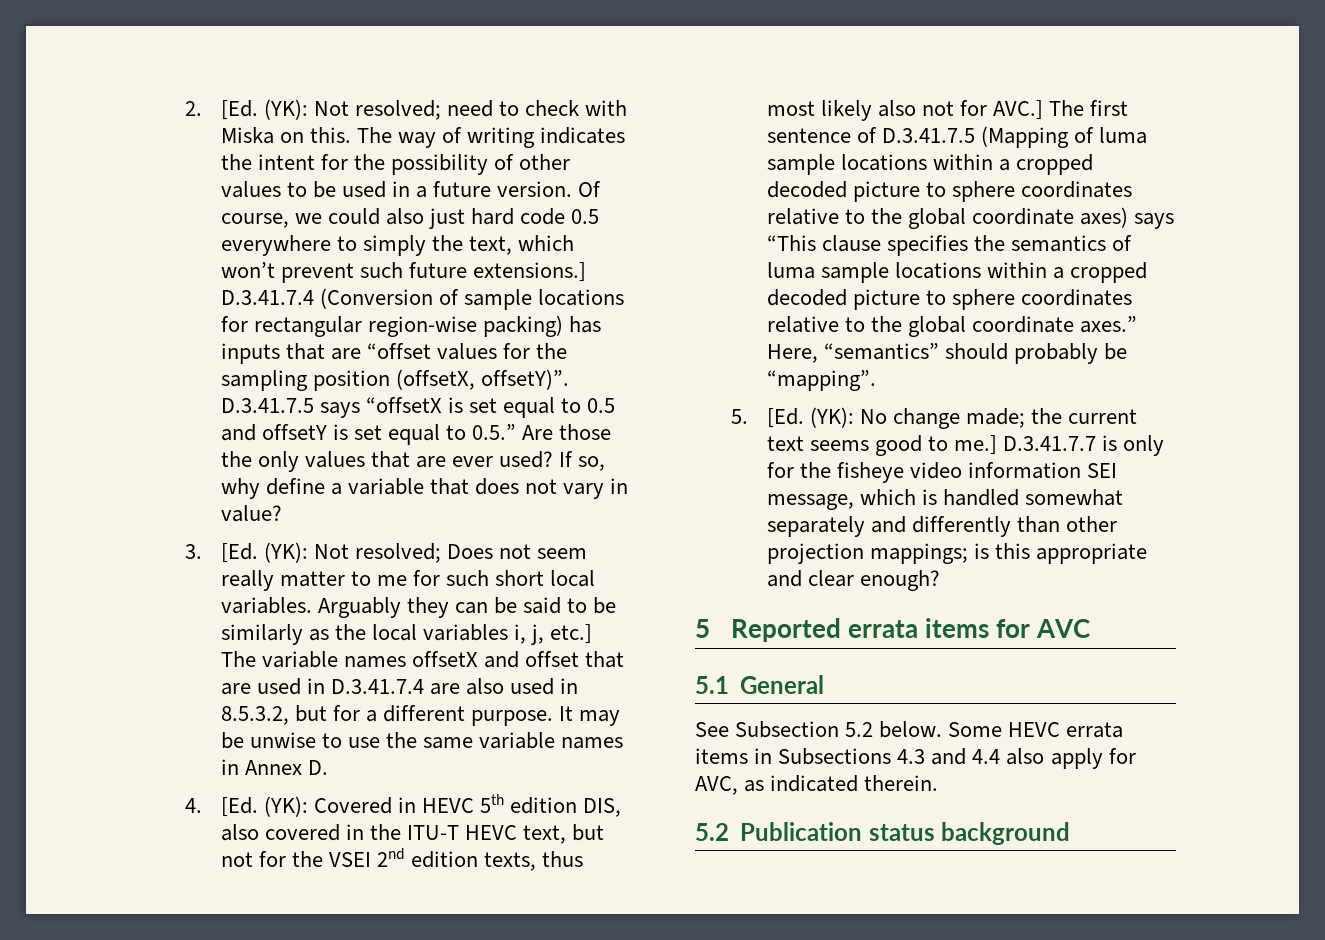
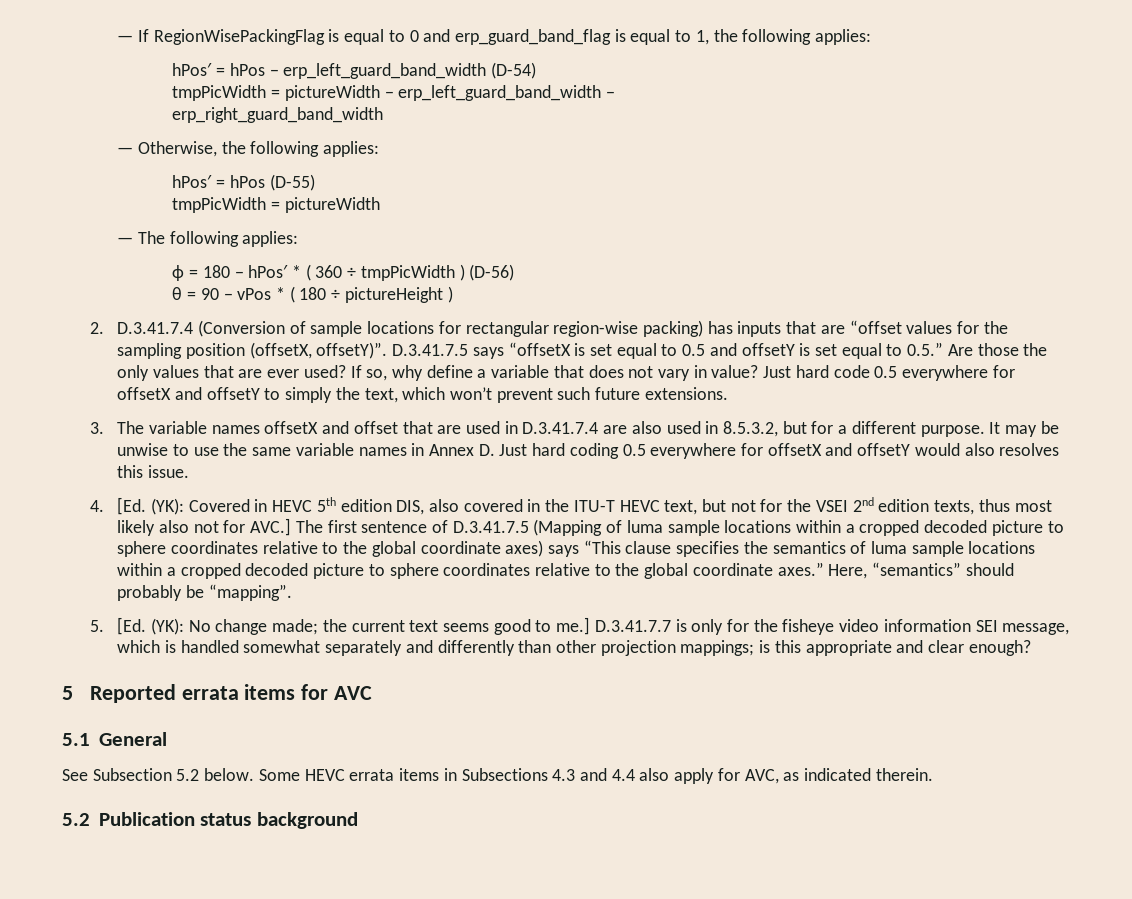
- 2. [Ed. (YK): Not resolved; need to check with Miska on this. The way of writing indicates the intent for the possibility of other values to be used in a future version. Of course, we could also just hard code 0.5 everywhere to simply the text, which won’t prevent such future extensions.] D.3.41.7.4 (Conversion of sample locations for rectangular region-wise packing) has inputs that are “offset values for the sampling position (offsetX, offsetY)”.
+ — If RegionWisePackingFlag is equal to 0 and erp_guard_band_flag is equal to 1, the following applies:
+ hPos′ = hPos − erp_left_guard_band_width (D-54)
+ tmpPicWidth = pictureWidth − erp_left_guard_band_width −
+ erp_right_guard_band_width
+ — Otherwise, the following applies:
+ hPos′ = hPos (D-55)
+ tmpPicWidth = pictureWidth
+ — The following applies:
+ ϕ = 180 − hPos′ * ( 360 ÷ tmpPicWidth ) (D-56)
+ θ = 90 − vPos * ( 180 ÷ pictureHeight )
+ 2. D.3.41.7.4 (Conversion of sample locations for rectangular region-wise packing) has inputs that are “offset values for the sampling position (offsetX, offsetY)”.
- If so, why define a variable that does not vary in value?
- 3. [Ed. (YK): Not resolved; Does not seem really matter to me for such short local variables. Arguably they can be said to be similarly as the local variables i, j, etc.] The variable names offsetX and offset that are used in D.3.41.7.4 are also used in 8.5.3.2, but for a different purpose.
+ If so, why define a variable that does not vary in value? Just hard code 0.5 everywhere for offsetX and offsetY to simply the text, which won’t prevent such future extensions.
+ 3. The variable names offsetX and offset that are used in D.3.41.7.4 are also used in 8.5.3.2, but for a different purpose.
- It may be unwise to use the same variable names in Annex D.
+ It may be unwise to use the same variable names in Annex D. Just hard coding 0.5 everywhere for offsetX and offsetY would also resolves this issue.

